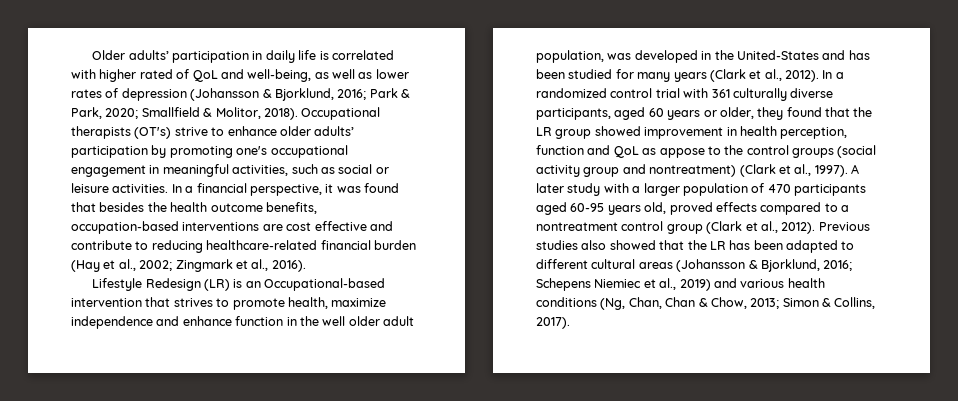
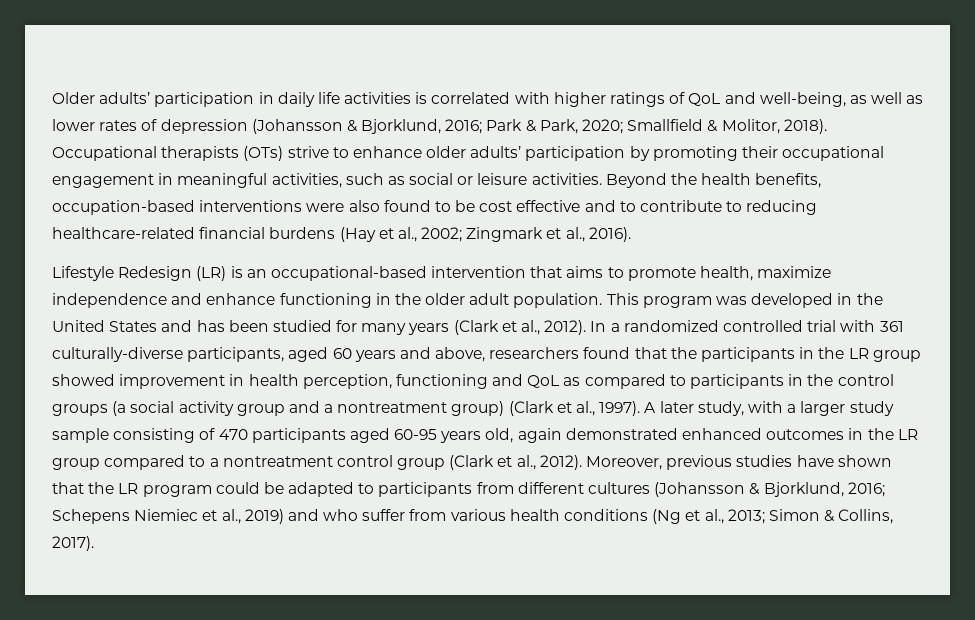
- Older adults’ participation in daily life is correlated with higher rated of QoL and well-being, as well as lower rates of depression (Johansson & Bjorklund, 2016; Park & Park, 2020; Smallfield & Molitor, 2018).
+ Older adults’ participation in daily life activities is correlated with higher ratings of QoL and well-being, as well as lower rates of depression (Johansson & Bjorklund, 2016; Park & Park, 2020; Smallfield & Molitor, 2018).
- Occupational therapists (OT's) strive to enhance older adults’ participation by promoting one's occupational engagement in meaningful activities, such as social or leisure activities.
+ Occupational therapists (OTs) strive to enhance older adults’ participation by promoting their occupational engagement in meaningful activities, such as social or leisure activities.
- In a financial perspective, it was found that besides the health outcome benefits, occupation-based interventions are cost effective and contribute to reducing healthcare-related financial burden (Hay et al., 2002; Zingmark et al., 2016).
+ Beyond the health benefits, occupation-based interventions were also found to be cost effective and to contribute to reducing healthcare-related financial burdens (Hay et al., 2002; Zingmark et al., 2016).
- Lifestyle Redesign (LR) is an Occupational-based intervention that strives to promote health, maximize independence and enhance function in the well older adult population, was developed in the United-States and has been studied for many years (Clark et al., 2012).
+ Lifestyle Redesign (LR) is an occupational-based intervention that aims to promote health, maximize independence and enhance functioning in the older adult population. This program was developed in the United States and has been studied for many years (Clark et al., 2012).
- In a randomized control trial with 361 culturally diverse participants, aged 60 years or older, they found that the LR group showed improvement in health perception, function and QoL as appose to the control groups (social activity group and nontreatment) (Clark et al., 1997).
+ In a randomized controlled trial with 361 culturally-diverse participants, aged 60 years and above, researchers found that the participants in the LR group showed improvement in health perception, functioning and QoL as compared to participants in the control groups (a social activity group and a nontreatment group) (Clark et al., 1997).
- A later study with a larger population of 470 participants aged 60-95 years old, proved effects compared to a nontreatment control group (Clark et al., 2012).
+ A later study, with a larger study sample consisting of 470 participants aged 60-95 years old, again demonstrated enhanced outcomes in the LR group compared to a nontreatment control group (Clark et al., 2012).
- Previous studies also showed that the LR has been adapted to different cultural areas (Johansson & Bjorklund, 2016; Schepens Niemiec et al., 2019) and various health conditions (Ng, Chan, Chan & Chow, 2013; Simon & Collins, 2017).
+ Moreover, previous studies have shown that the LR program could be adapted to participants from different cultures (Johansson & Bjorklund, 2016; Schepens Niemiec et al., 2019) and who suffer from various health conditions (Ng et al., 2013; Simon & Collins, 2017).

